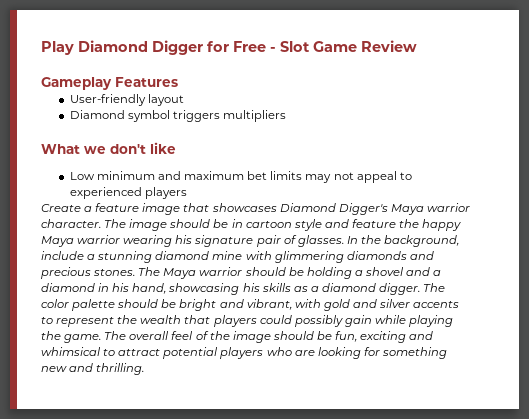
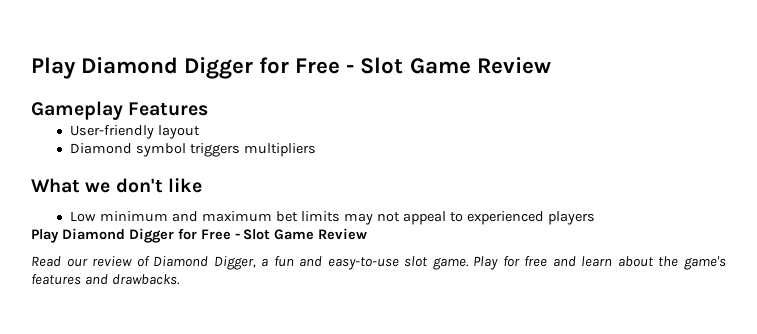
  Low minimum and maximum bet limits may not appeal to experienced players
- Create a feature image that showcases Diamond Digger's Maya warrior character. The image should be in cartoon style and feature the happy Maya warrior wearing his signature pair of glasses. In the background, include a stunning diamond mine with glimmering diamonds and precious stones. The Maya warrior should be holding a shovel and a diamond in his hand, showcasing his skills as a diamond digger. The color palette should be bright and vibrant, with gold and silver accents to represent the wealth that players could possibly gain while playing the game. The overall feel of the image should be fun, exciting and whimsical to attract potential players who are looking for something new and thrilling.
+ Play Diamond Digger for Free - Slot Game Review
+ Read our review of Diamond Digger, a fun and easy-to-use slot game. Play for free and learn about the game's features and drawbacks.

